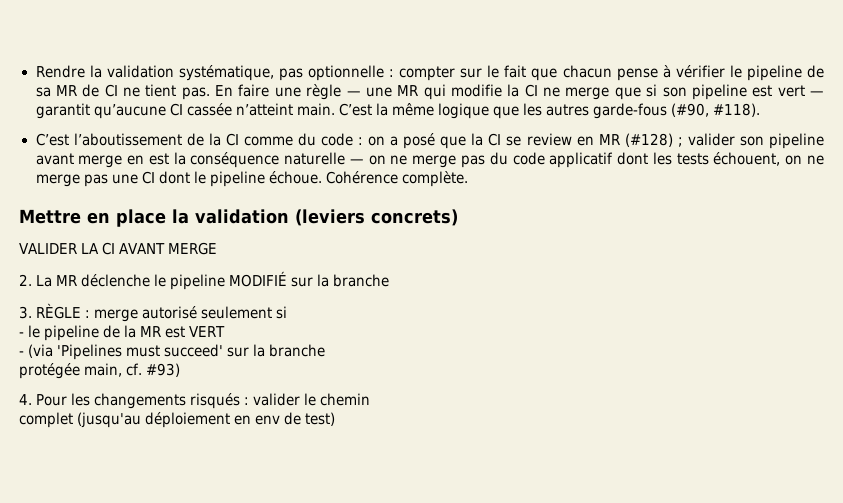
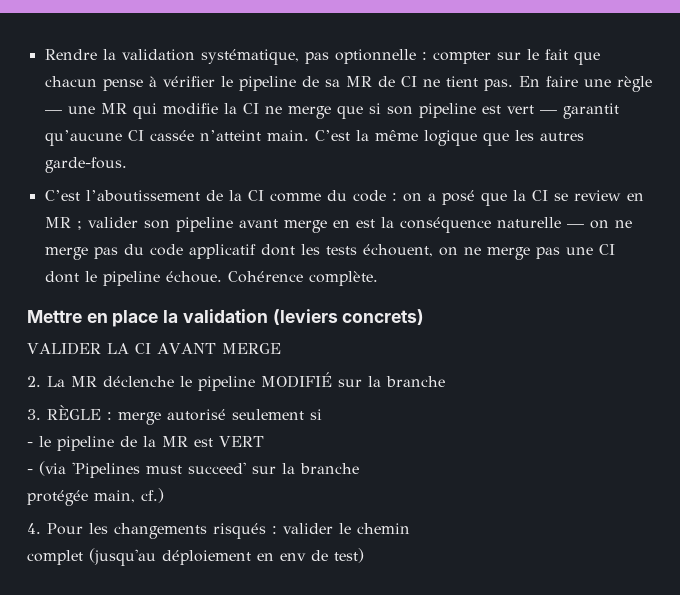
- C’est la même logique que les autres garde-fous (#90, #118).
+ C’est la même logique que les autres garde-fous.
- C’est l’aboutissement de la CI comme du code : on a posé que la CI se review en MR (#128) ; valider son pipeline avant merge en est la conséquence naturelle — on ne merge pas du code applicatif dont les tests échouent, on ne merge pas une CI dont le pipeline échoue.
+ C’est l’aboutissement de la CI comme du code : on a posé que la CI se review en MR ; valider son pipeline avant merge en est la conséquence naturelle — on ne merge pas du code applicatif dont les tests échouent, on ne merge pas une CI dont le pipeline échoue.
- protégée main, cf. #93)
+ protégée main, cf.)

